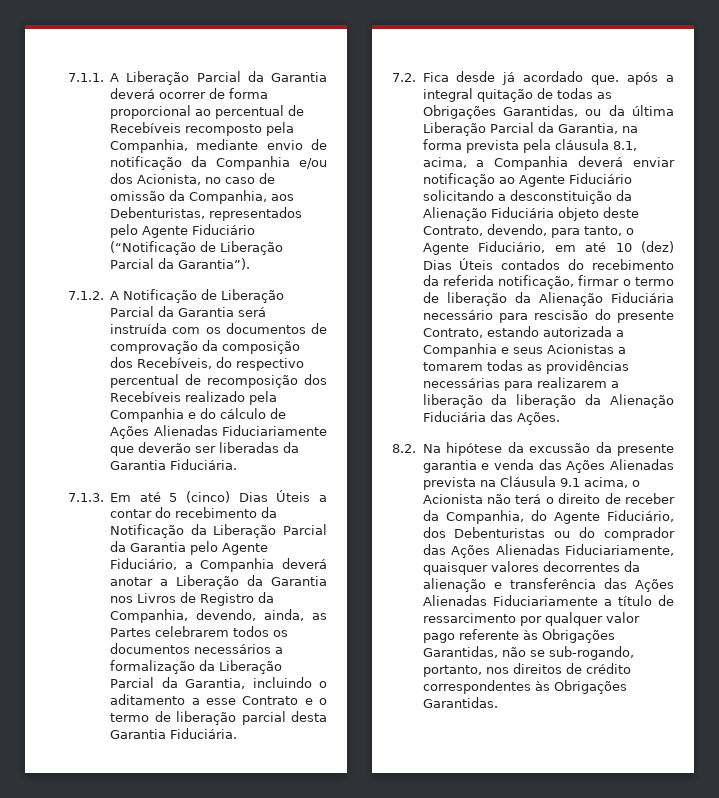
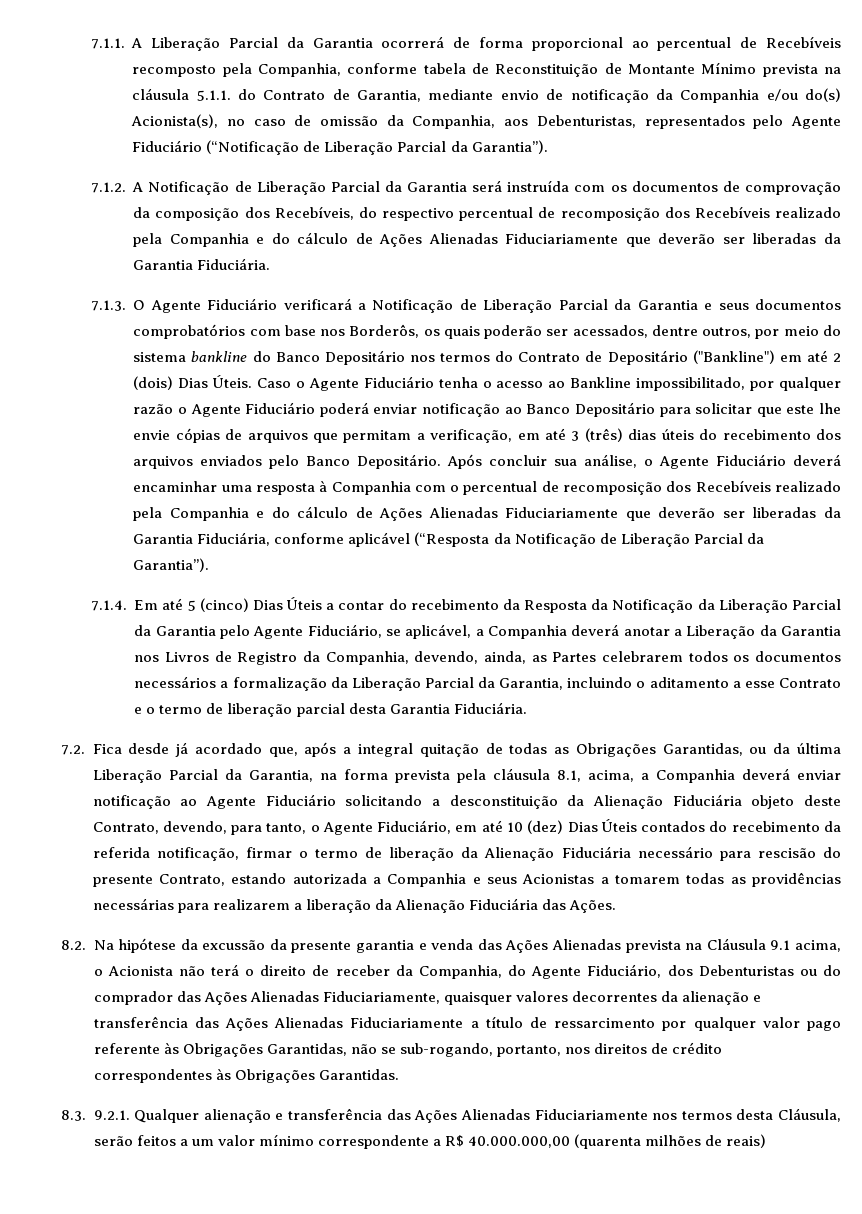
- 7.1.1. A Liberação Parcial da Garantia deverá ocorrer de forma proporcional ao percentual de Recebíveis recomposto pela Companhia, mediante envio de notificação da Companhia e/ou dos Acionista, no caso de omissão da Companhia, aos Debenturistas, representados pelo Agente Fiduciário (“Notificação de Liberação Parcial da Garantia”).
+ 7.1.1. A Liberação Parcial da Garantia ocorrerá de forma proporcional ao percentual de Recebíveis recomposto pela Companhia, conforme tabela de Reconstituição de Montante Mínimo prevista na cláusula 5.1.1. do Contrato de Garantia, mediante envio de notificação da Companhia e/ou do(s) Acionista(s), no caso de omissão da Companhia, aos Debenturistas, representados pelo Agente Fiduciário (“Notificação de Liberação Parcial da Garantia”).
- 7.1.3. Em até 5 (cinco) Dias Úteis a contar do recebimento da Notificação da Liberação Parcial da Garantia pelo Agente Fiduciário, a Companhia deverá anotar a Liberação da Garantia nos Livros de Registro da Companhia, devendo, ainda, as Partes celebrarem todos os documentos necessários a formalização da Liberação Parcial da Garantia, incluindo o aditamento a esse Contrato e o termo de liberação parcial desta Garantia Fiduciária.
+ 7.1.3. O Agente Fiduciário verificará a Notificação de Liberação Parcial da Garantia e seus documentos comprobatórios com base nos Borderôs, os quais poderão ser acessados, dentre outros, por meio do sistema bankline do Banco Depositário nos termos do Contrato de Depositário ("Bankline") em até 2 (dois) Dias Úteis. Caso o Agente Fiduciário tenha o acesso ao Bankline impossibilitado, por qualquer razão o Agente Fiduciário poderá enviar notificação ao Banco Depositário para solicitar que este lhe envie cópias de arquivos que permitam a verificação, em até 3 (três) dias úteis do recebimento dos arquivos enviados pelo Banco Depositário. Após concluir sua análise, o Agente Fiduciário deverá encaminhar uma resposta à Companhia com o percentual de recomposição dos Recebíveis realizado pela Companhia e do cálculo de Ações Alienadas Fiduciariamente que deverão ser liberadas da Garantia Fiduciária, conforme aplicável (“Resposta da Notificação de Liberação Parcial da Garantia”).
+ 7.1.4. Em até 5 (cinco) Dias Úteis a contar do recebimento da Resposta da Notificação da Liberação Parcial da Garantia pelo Agente Fiduciário, se aplicável, a Companhia deverá anotar a Liberação da Garantia nos Livros de Registro da Companhia, devendo, ainda, as Partes celebrarem todos os documentos necessários a formalização da Liberação Parcial da Garantia, incluindo o aditamento a esse Contrato e o termo de liberação parcial desta Garantia Fiduciária.
- 7.2. Fica desde já acordado que. após a integral quitação de todas as Obrigações Garantidas, ou da última Liberação Parcial da Garantia, na forma prevista pela cláusula 8.1, acima, a Companhia deverá enviar notificação ao Agente Fiduciário solicitando a desconstituição da Alienação Fiduciária objeto deste Contrato, devendo, para tanto, o Agente Fiduciário, em até 10 (dez) Dias Úteis contados do recebimento da referida notificação, firmar o termo de liberação da Alienação Fiduciária necessário para rescisão do presente Contrato, estando autorizada a Companhia e seus Acionistas a tomarem todas as providências necessárias para realizarem a liberação da liberação da Alienação Fiduciária das Ações.
+ 7.2. Fica desde já acordado que, após a integral quitação de todas as Obrigações Garantidas, ou da última Liberação Parcial da Garantia, na forma prevista pela cláusula 8.1, acima, a Companhia deverá enviar notificação ao Agente Fiduciário solicitando a desconstituição da Alienação Fiduciária objeto deste Contrato, devendo, para tanto, o Agente Fiduciário, em até 10 (dez) Dias Úteis contados do recebimento da referida notificação, firmar o termo de liberação da Alienação Fiduciária necessário para rescisão do presente Contrato, estando autorizada a Companhia e seus Acionistas a tomarem todas as providências necessárias para realizarem a liberação da Alienação Fiduciária das Ações.
+ 8.3. 9.2.1. Qualquer alienação e transferência das Ações Alienadas Fiduciariamente nos termos desta Cláusula, serão feitos a um valor mínimo correspondente a R$ 40.000.000,00 (quarenta milhões de reais)

